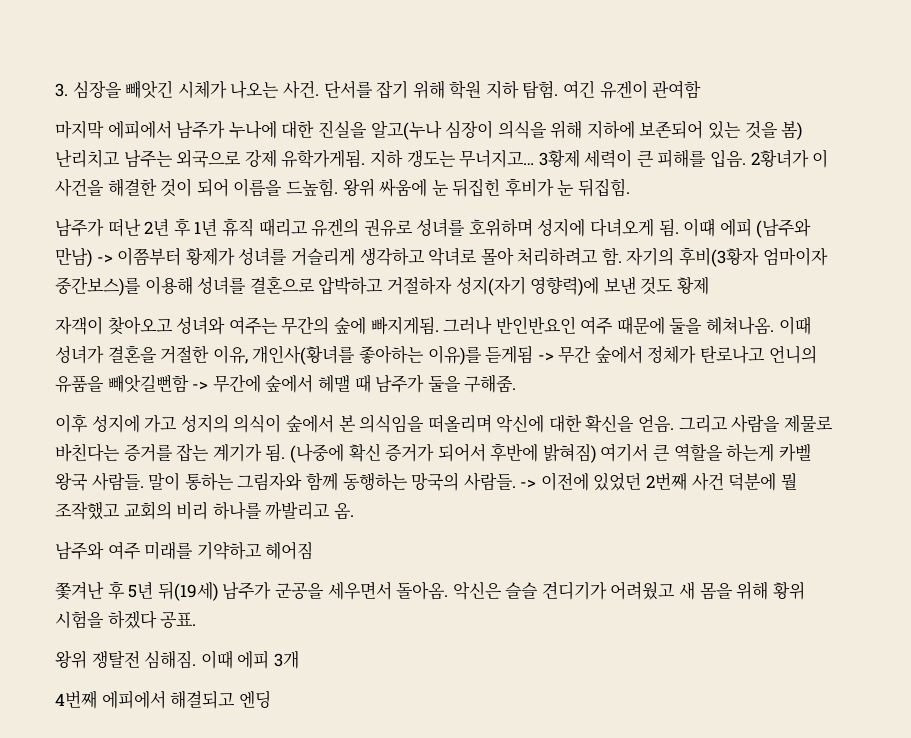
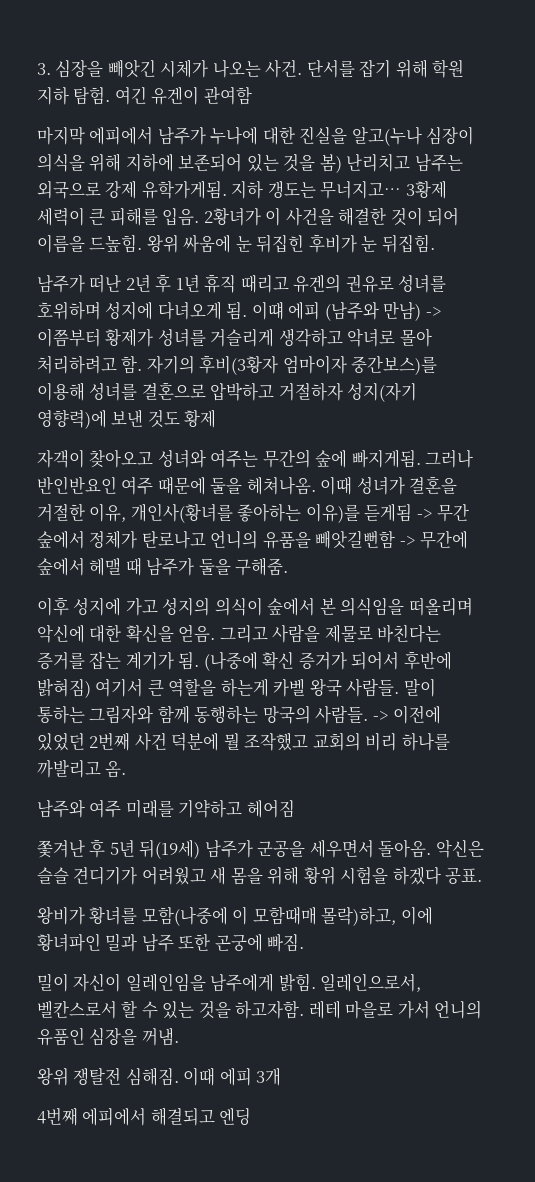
+ 왕비가 황녀를 모함(나중에 이 모함때매 몰락)하고, 이에 황녀파인 밀과 남주 또한 곤궁에 빠짐.
+ 밀이 자신이 일레인임을 남주에게 밝힘. 일레인으로서, 벨칸스로서 할 수 있는 것을 하고자함. 레테 마을로 가서 언니의 유품인 심장을 꺼냄.

